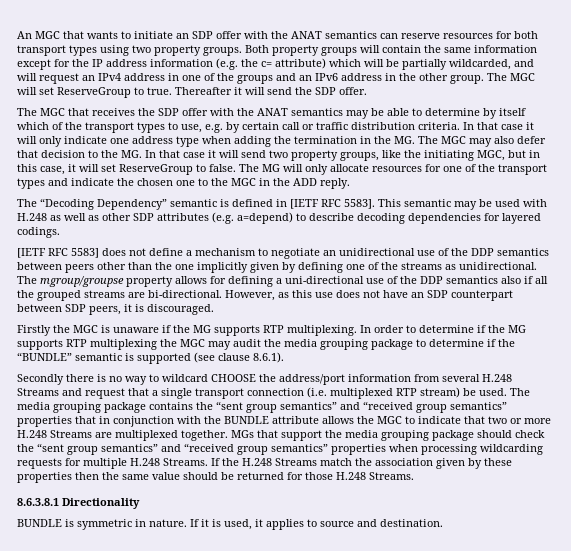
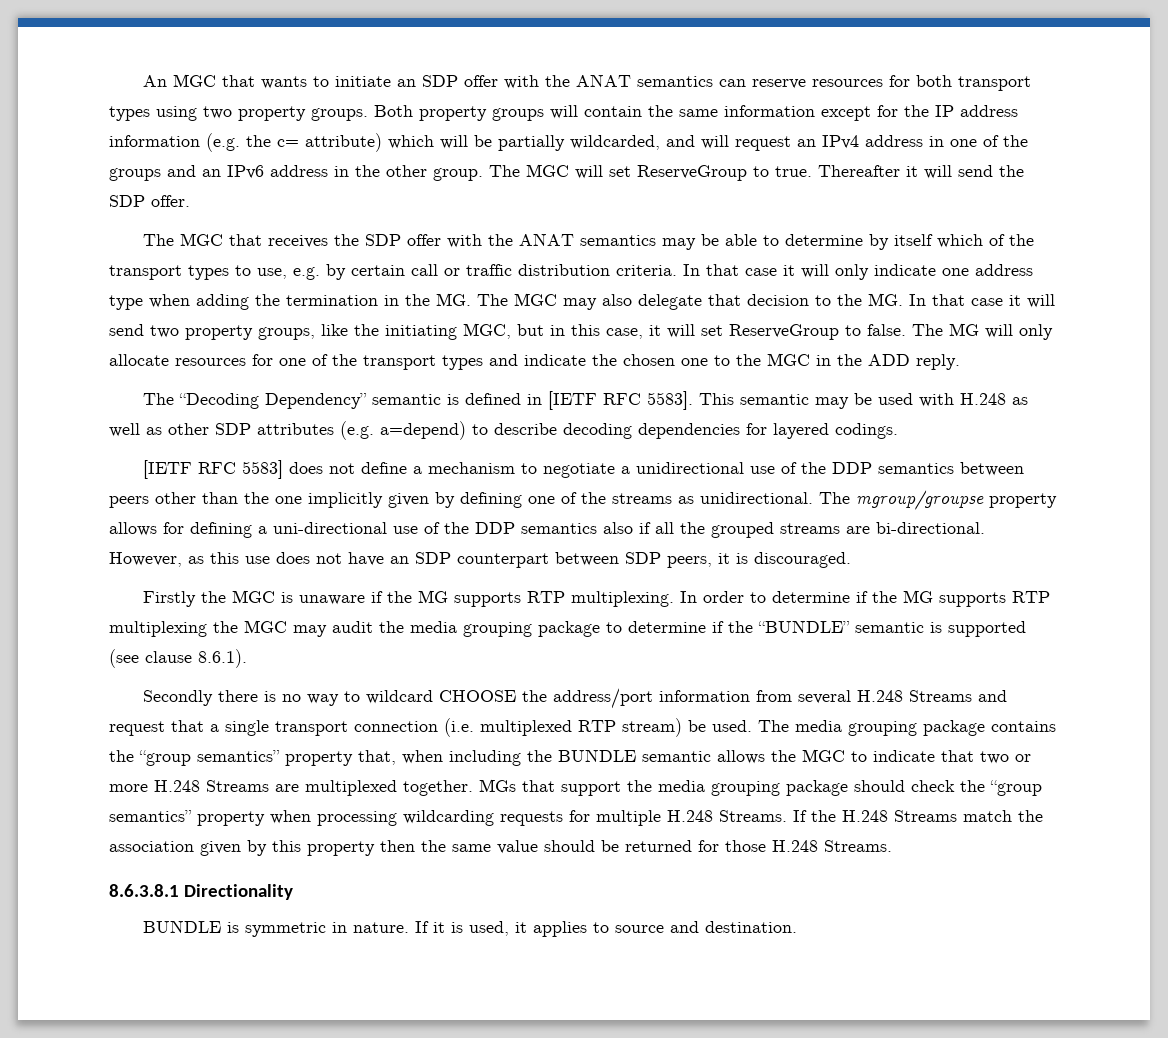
- In that case it will only indicate one address type when adding the termination in the MG. The MGC may also defer that decision to the MG. In that case it will send two property groups, like the initiating MGC, but in this case, it will set ReserveGroup to false.
+ In that case it will only indicate one address type when adding the termination in the MG. The MGC may also delegate that decision to the MG. In that case it will send two property groups, like the initiating MGC, but in this case, it will set ReserveGroup to false.
- [IETF RFC 5583] does not define a mechanism to negotiate an unidirectional use of the DDP semantics between peers other than the one implicitly given by defining one of the streams as unidirectional.
+ [IETF RFC 5583] does not define a mechanism to negotiate a unidirectional use of the DDP semantics between peers other than the one implicitly given by defining one of the streams as unidirectional.
- The media grouping package contains the “sent group semantics” and “received group semantics” properties that in conjunction with the BUNDLE attribute allows the MGC to indicate that two or more H.248 Streams are multiplexed together.
+ The media grouping package contains the “group semantics” property that, when including the BUNDLE semantic allows the MGC to indicate that two or more H.248 Streams are multiplexed together.
- MGs that support the media grouping package should check the “sent group semantics” and “received group semantics” properties when processing wildcarding requests for multiple H.248 Streams.
+ MGs that support the media grouping package should check the “group semantics” property when processing wildcarding requests for multiple H.248 Streams.
- If the H.248 Streams match the association given by these properties then the same value should be returned for those H.248 Streams.
+ If the H.248 Streams match the association given by this property then the same value should be returned for those H.248 Streams.

